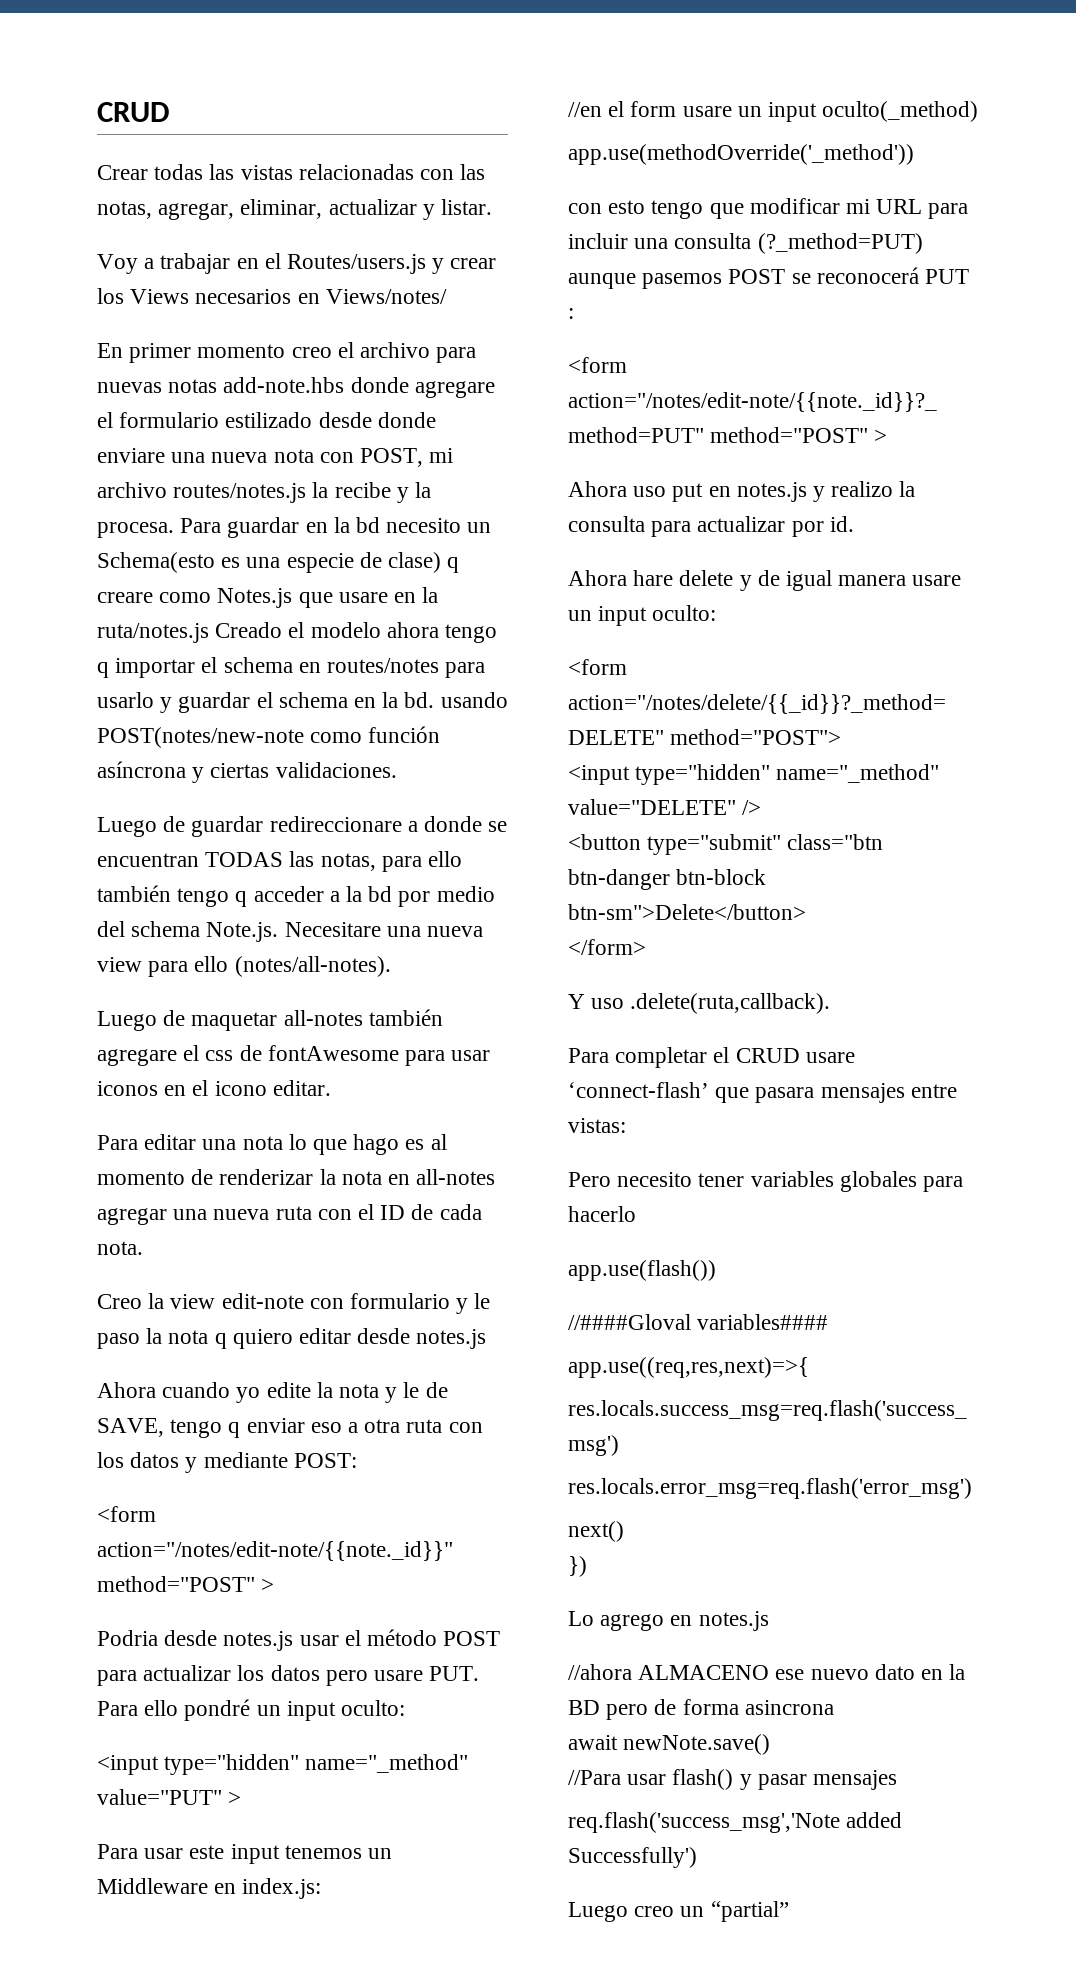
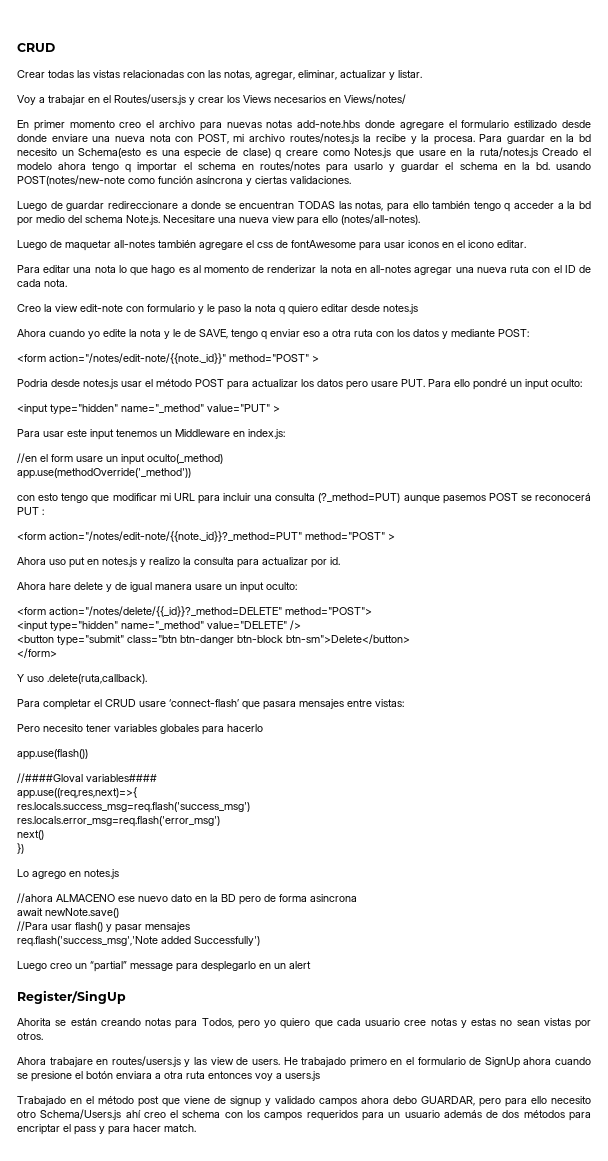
- Luego creo un “partial”
+ Luego creo un “partial” message para desplegarlo en un alert
+ Register/SingUp
+ Ahorita se están creando notas para Todos, pero yo quiero que cada usuario cree notas y estas no sean vistas por otros.
+ Ahora trabajare en routes/users.js y las view de users. He trabajado primero en el formulario de SignUp ahora cuando se presione el botón enviara a otra ruta entonces voy a users.js
+ Trabajado en el método post que viene de signup y validado campos ahora debo GUARDAR, pero para ello necesito otro Schema/Users.js ahí creo el schema con los campos requeridos para un usuario además de dos métodos para encriptar el pass y para hacer match.

